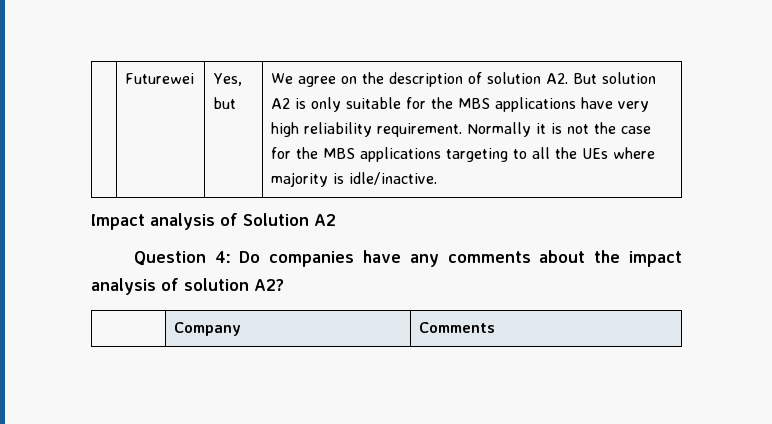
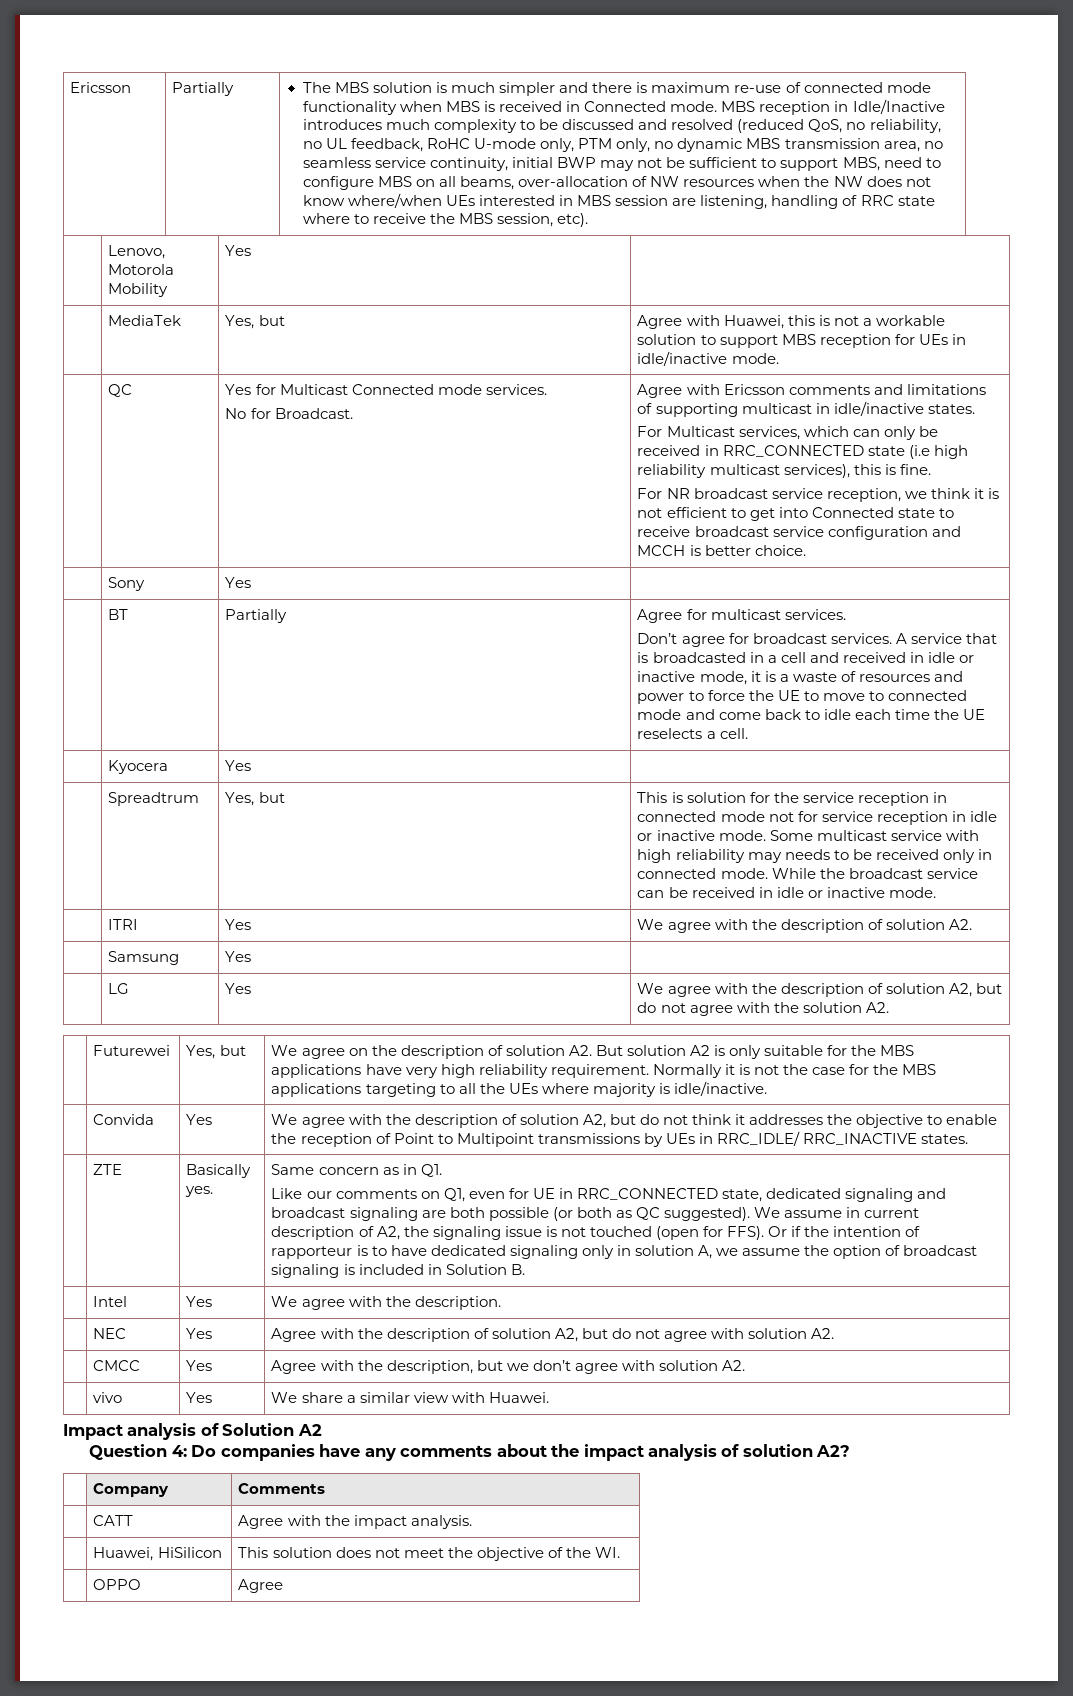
+ Ericsson | Partially | The MBS solution is much simpler and there is maximum re-use of connected mode functionality when MBS is received in Connected mode. MBS reception in Idle/Inactive introduces much complexity to be discussed and resolved (reduced QoS, no reliability, no UL feedback, RoHC U-mode only, PTM only, no dynamic MBS transmission area, no seamless service continuity, initial BWP may not be sufficient to support MBS, need to configure MBS on all beams, over-allocation of NW resources when the NW does not know where/when UEs interested in MBS session are listening, handling of RRC state where to receive the MBS session, etc).
+ | Lenovo, Motorola Mobility | Yes |
+ | MediaTek | Yes, but | Agree with Huawei, this is not a workable solution to support MBS reception for UEs in idle/inactive mode.
+ | QC | Yes for Multicast Connected mode services.
+ No for Broadcast. | Agree with Ericsson comments and limitations of supporting multicast in idle/inactive states.
+ For Multicast services, which can only be received in RRC_CONNECTED state (i.e high reliability multicast services), this is fine.
+ For NR broadcast service reception, we think it is not efficient to get into Connected state to receive broadcast service configuration and MCCH is better choice.
+ | Sony | Yes |
+ | BT | Partially | Agree for multicast services.
+ Don’t agree for broadcast services. A service that is broadcasted in a cell and received in idle or inactive mode, it is a waste of resources and power to force the UE to move to connected mode and come back to idle each time the UE reselects a cell.
+ | Kyocera | Yes |
+ | Spreadtrum | Yes, but | This is solution for the service reception in connected mode not for service reception in idle or inactive mode. Some multicast service with high reliability may needs to be received only in connected mode. While the broadcast service can be received in idle or inactive mode.
+ | ITRI | Yes | We agree with the description of solution A2.
+ | Samsung | Yes |
+ | LG | Yes | We agree with the description of solution A2, but do not agree with the solution A2.
+ | Convida | Yes | We agree with the description of solution A2, but do not think it addresses the objective to enable the reception of Point to Multipoint transmissions by UEs in RRC_IDLE/ RRC_INACTIVE states.
+ | ZTE | Basically yes. | Same concern as in Q1.
+ Like our comments on Q1, even for UE in RRC_CONNECTED state, dedicated signaling and broadcast signaling are both possible (or both as QC suggested). We assume in current description of A2, the signaling issue is not touched (open for FFS). Or if the intention of rapporteur is to have dedicated signaling only in solution A, we assume the option of broadcast signaling is included in Solution B.
+ | Intel | Yes | We agree with the description.
+ | NEC | Yes | Agree with the description of solution A2, but do not agree with solution A2.
+ | CMCC | Yes | Agree with the description, but we don’t agree with solution A2.
+ | vivo | Yes | We share a similar view with Huawei.
+ | CATT | Agree with the impact analysis.
+ | Huawei, HiSilicon | This solution does not meet the objective of the WI.
+ | OPPO | Agree

